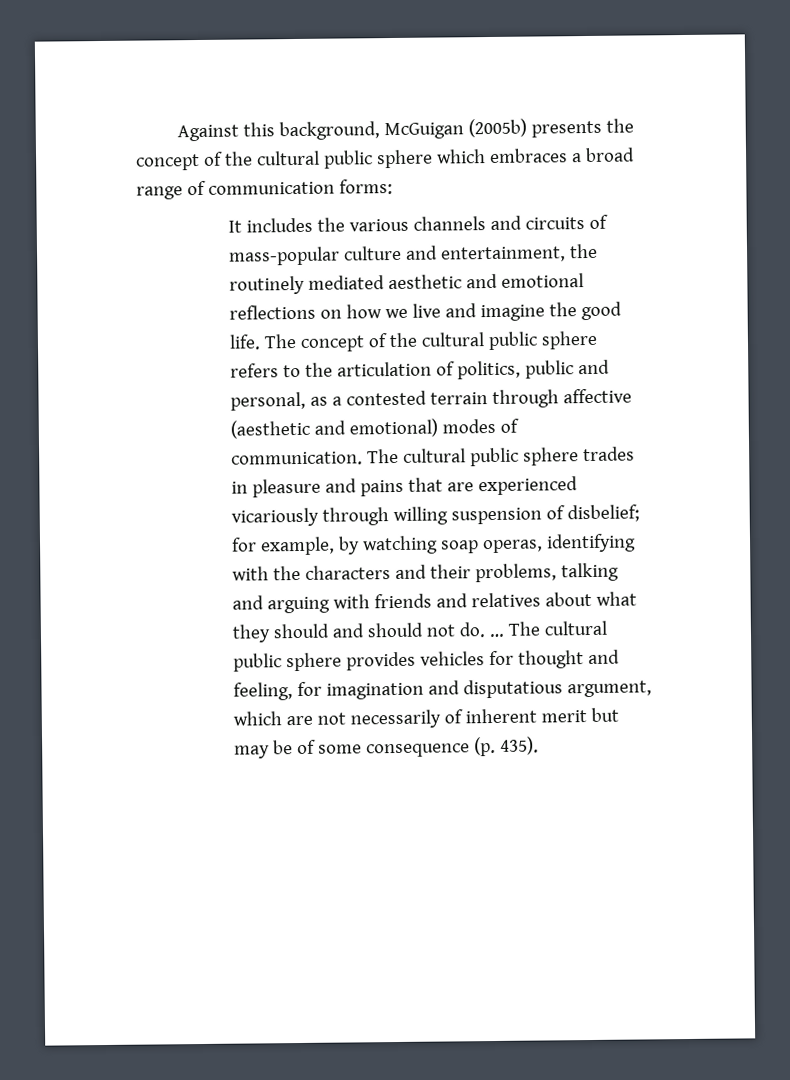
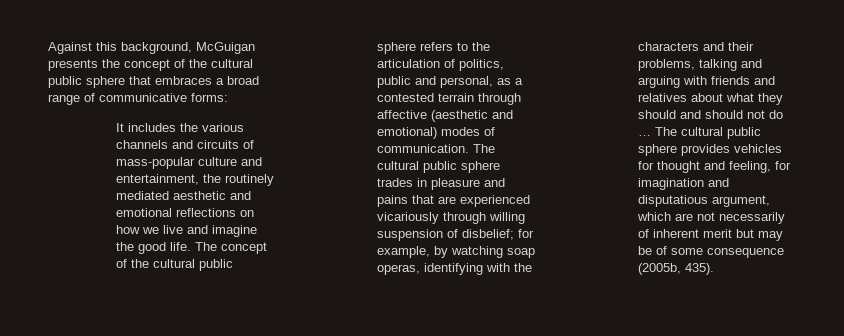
- Against this background, McGuigan (2005b) presents the concept of the cultural public sphere which embraces a broad range of communication forms:
+ Against this background, McGuigan presents the concept of the cultural public sphere that embraces a broad range of communicative forms:
- The cultural public sphere trades in pleasure and pains that are experienced vicariously through willing suspension of disbelief; for example, by watching soap operas, identifying with the characters and their problems, talking and arguing with friends and relatives about what they should and should not do. …
+ The cultural public sphere trades in pleasure and pains that are experienced vicariously through willing suspension of disbelief; for example, by watching soap operas, identifying with the characters and their problems, talking and arguing with friends and relatives about what they should and should not do …
- The cultural public sphere provides vehicles for thought and feeling, for imagination and disputatious argument, which are not necessarily of inherent merit but may be of some consequence (p. 435).
+ The cultural public sphere provides vehicles for thought and feeling, for imagination and disputatious argument, which are not necessarily of inherent merit but may be of some consequence (2005b, 435).

